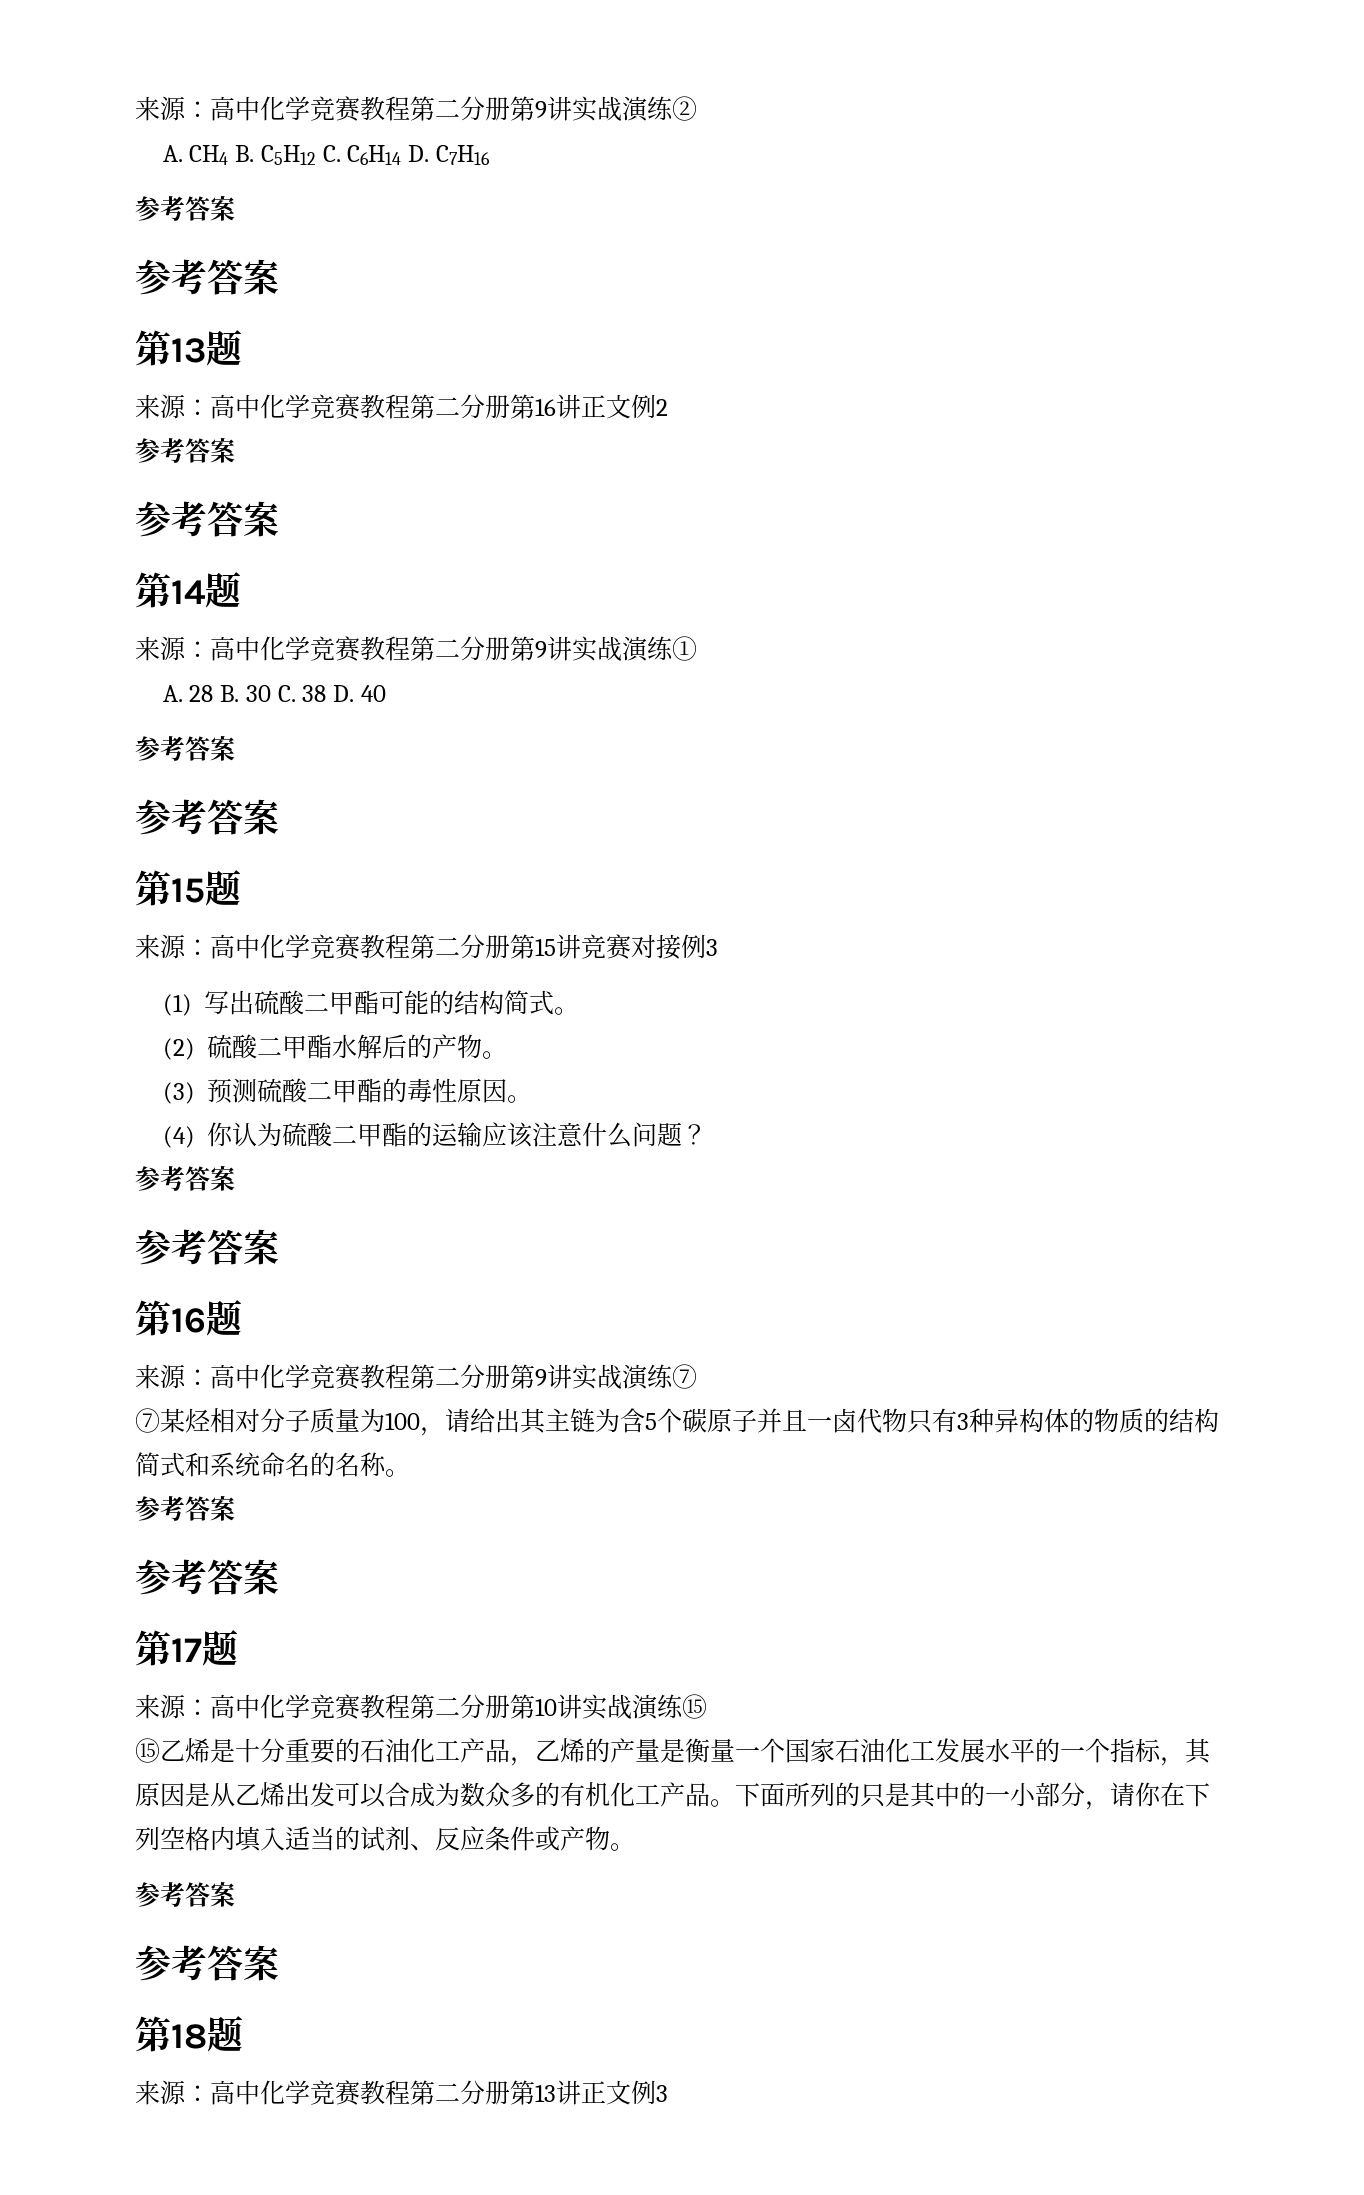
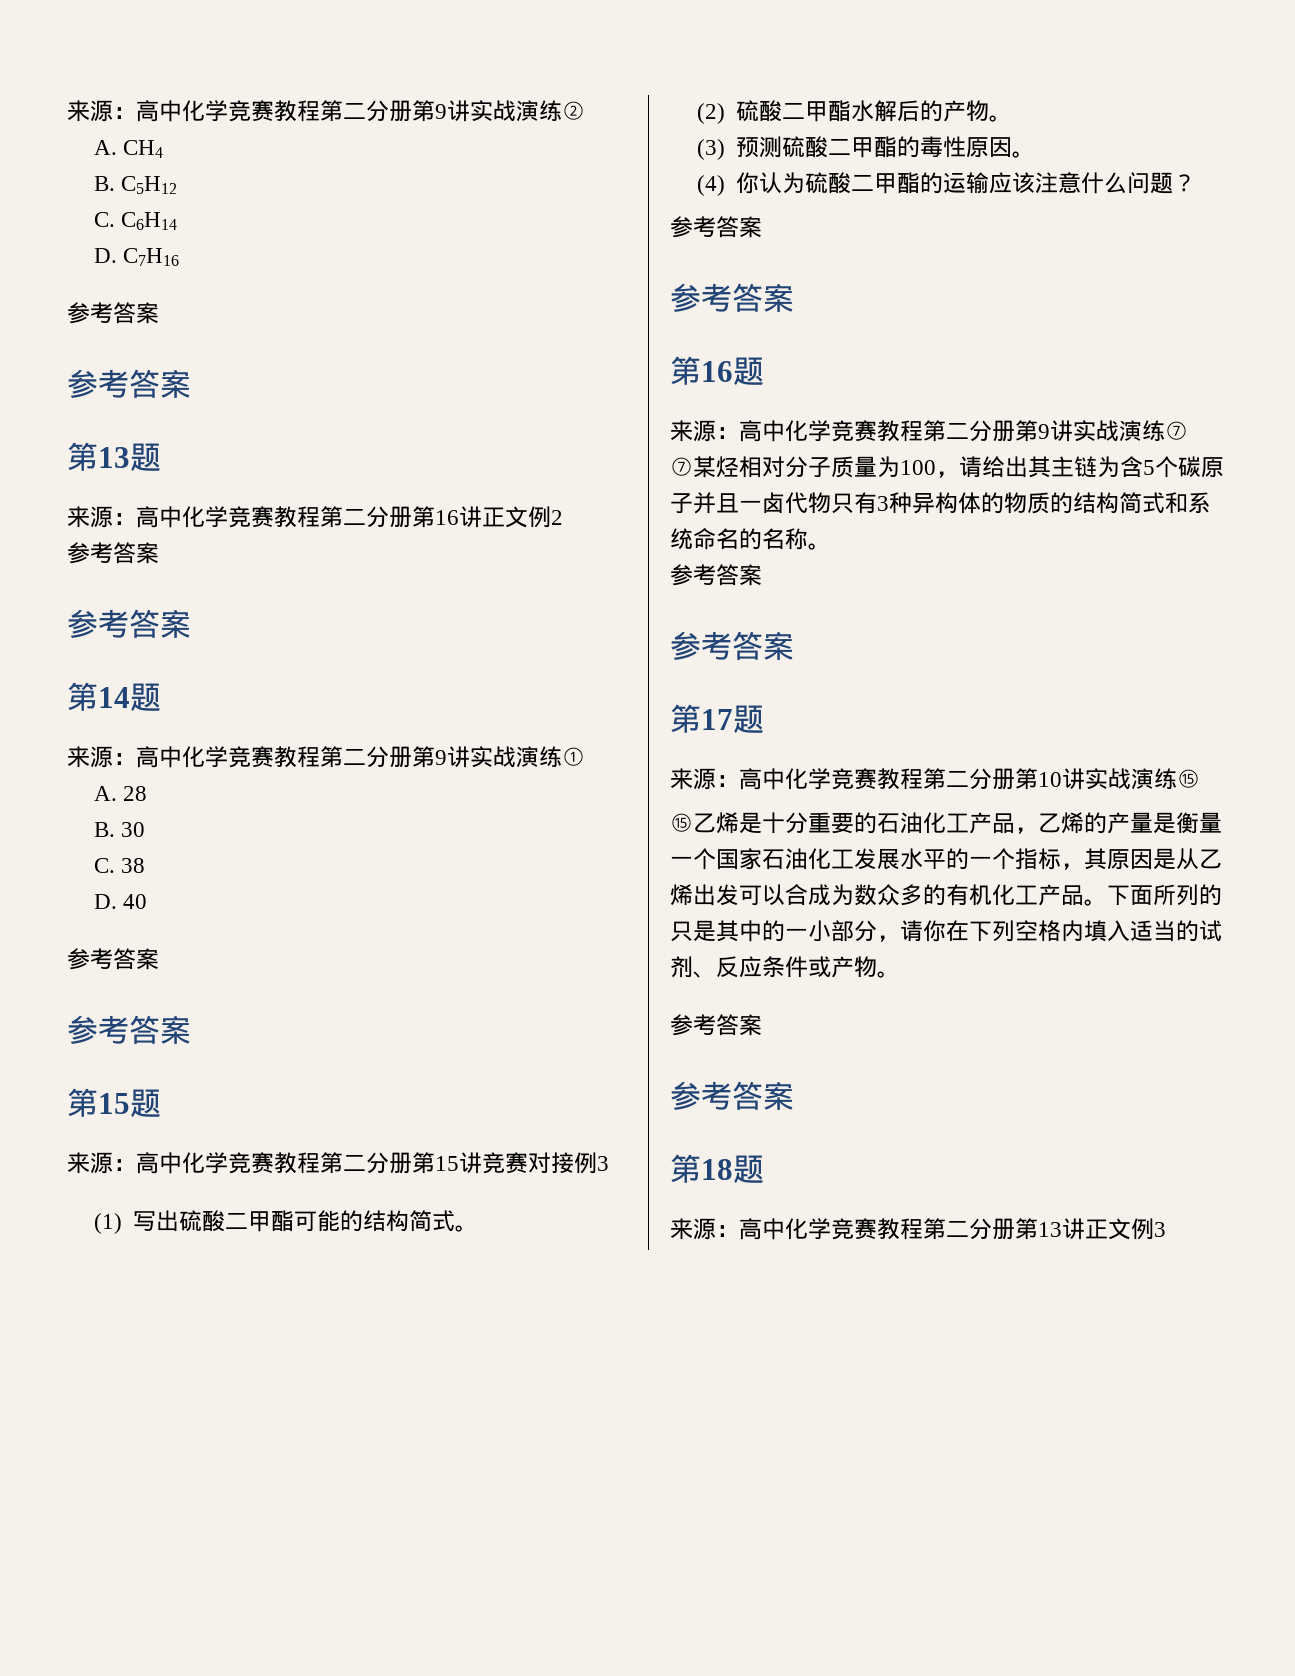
- A. CH4 B. C5H12 C. C6H14 D. C7H16
+ A. CH4
+ B. C5H12
+ C. C6H14
+ D. C7H16
- A. 28 B. 30 C. 38 D. 40
+ A. 28
+ B. 30
+ C. 38
+ D. 40

